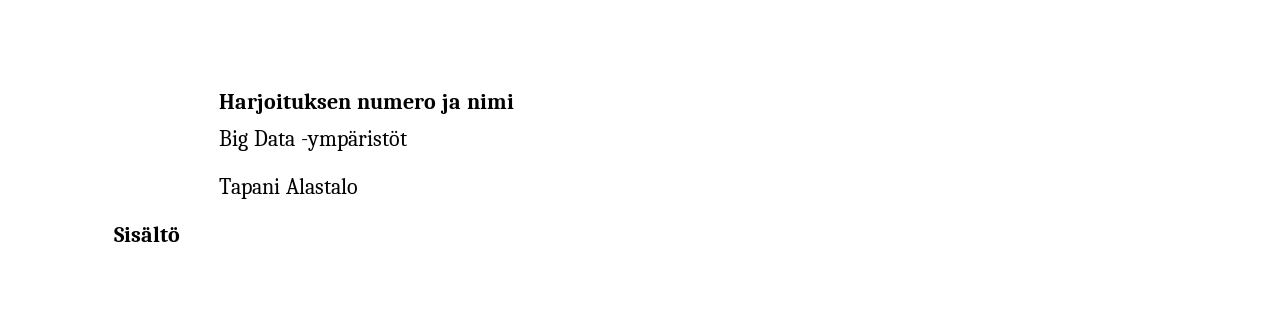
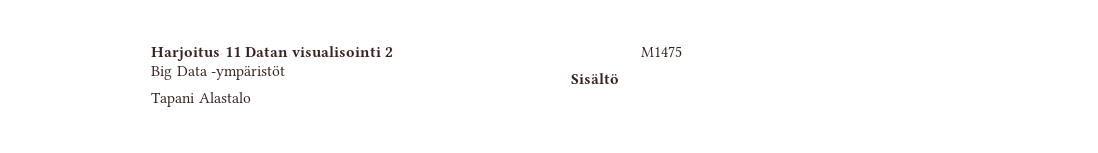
- Harjoituksen numero ja nimi
+ Harjoitus 11 Datan visualisointi 2
+ M1475

